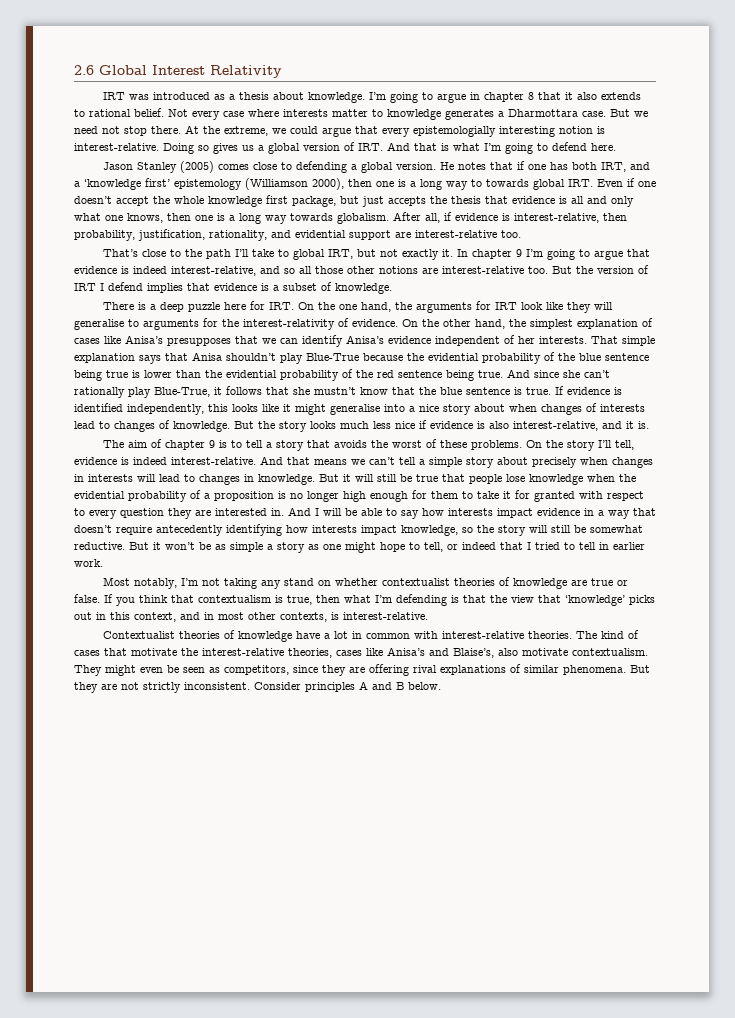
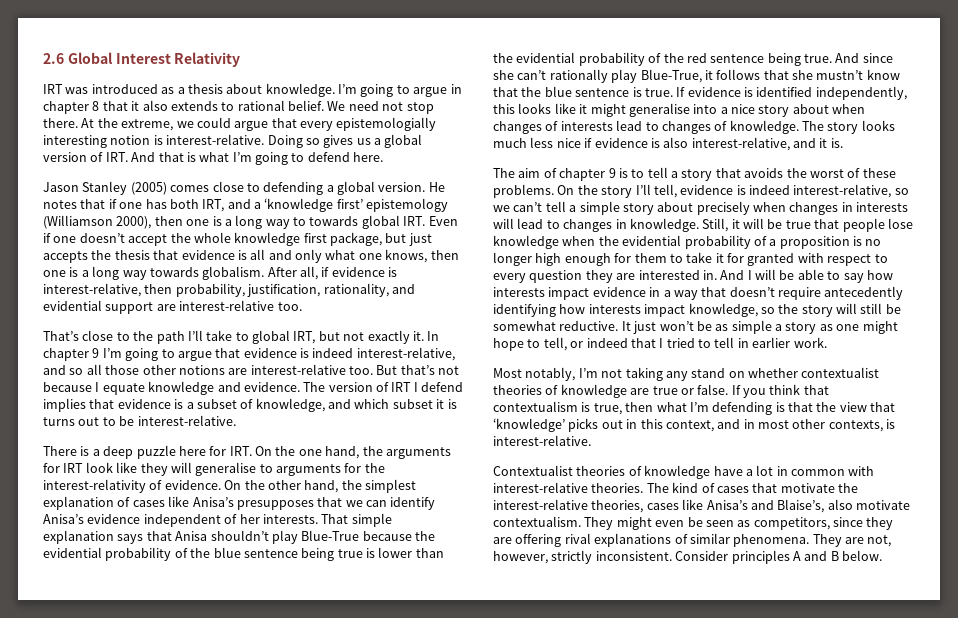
- Not every case where interests matter to knowledge generates a Dharmottara case. But we need not stop there.
+ We need not stop there.
- But the version of IRT I defend implies that evidence is a subset of knowledge.
+ But that’s not because I equate knowledge and evidence. The version of IRT I defend implies that evidence is a subset of knowledge, and which subset it is turns out to be interest-relative.
- But the story looks much less nice if evidence is also interest-relative, and it is.
+ The story looks much less nice if evidence is also interest-relative, and it is.
- On the story I’ll tell, evidence is indeed interest-relative. And that means we can’t tell a simple story about precisely when changes in interests will lead to changes in knowledge.
+ On the story I’ll tell, evidence is indeed interest-relative, so we can’t tell a simple story about precisely when changes in interests will lead to changes in knowledge.
- But it will still be true that people lose knowledge when the evidential probability of a proposition is no longer high enough for them to take it for granted with respect to every question they are interested in.
+ Still, it will be true that people lose knowledge when the evidential probability of a proposition is no longer high enough for them to take it for granted with respect to every question they are interested in.
- But it won’t be as simple a story as one might hope to tell, or indeed that I tried to tell in earlier work.
+ It just won’t be as simple a story as one might hope to tell, or indeed that I tried to tell in earlier work.
- But they are not strictly inconsistent.
+ They are not, however, strictly inconsistent.

